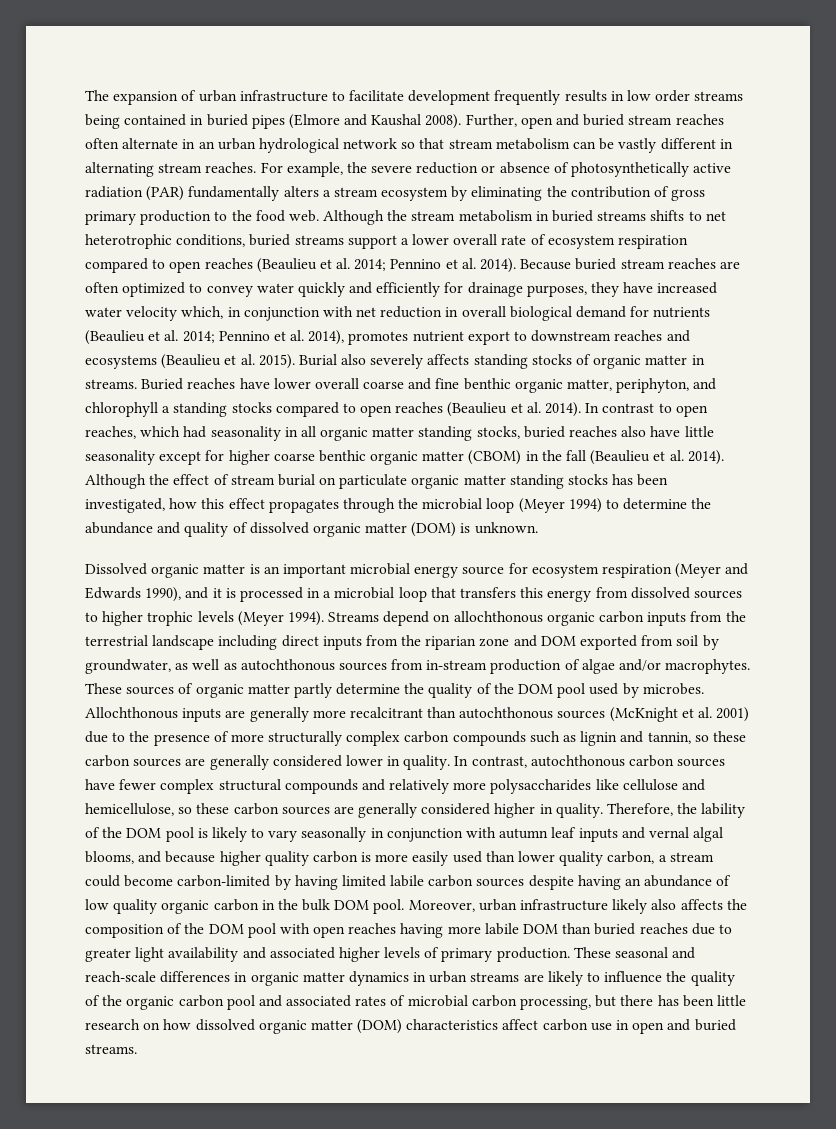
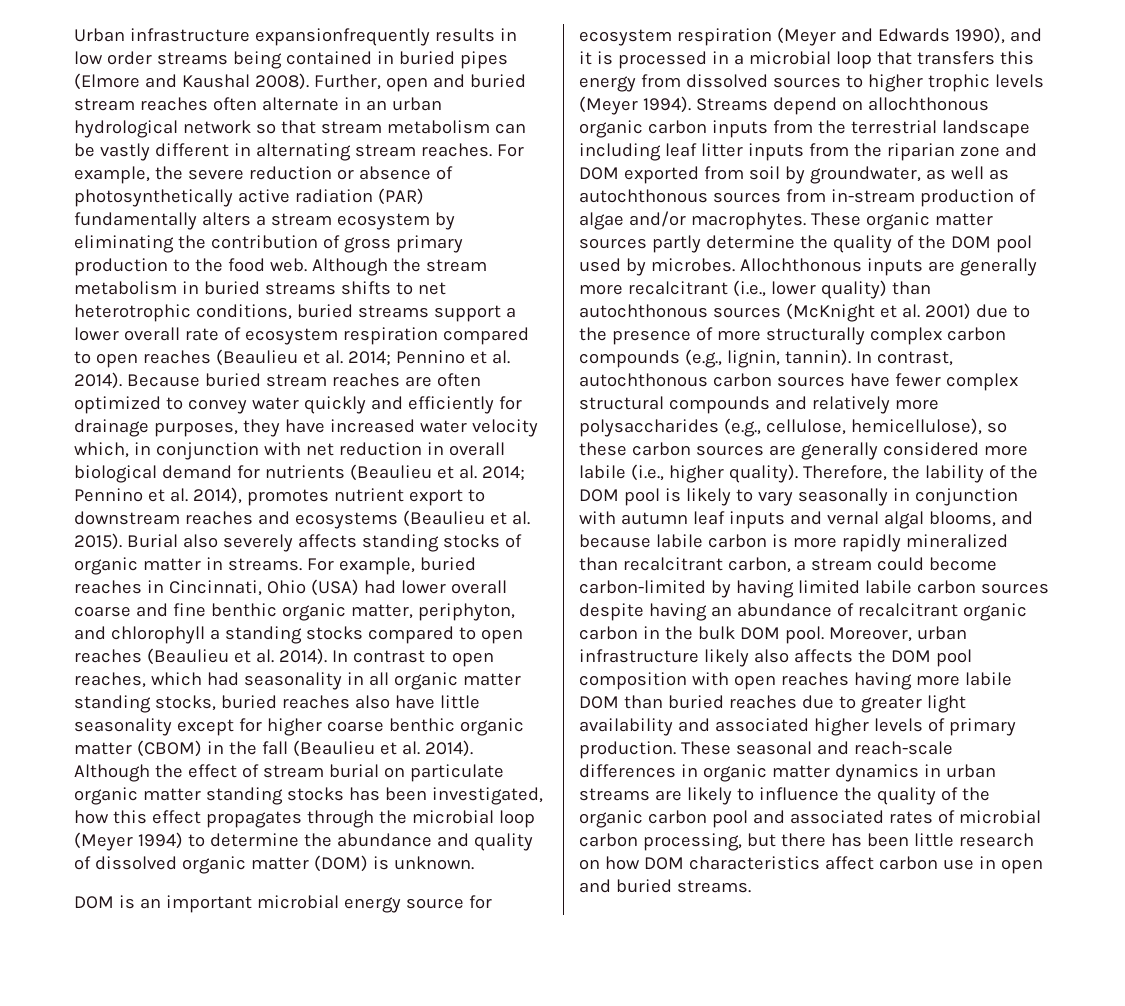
- The expansion of urban infrastructure to facilitate development frequently results in low order streams being contained in buried pipes (Elmore and Kaushal 2008).
+ Urban infrastructure expansionfrequently results in low order streams being contained in buried pipes (Elmore and Kaushal 2008).
- Buried reaches have lower overall coarse and fine benthic organic matter, periphyton, and chlorophyll a standing stocks compared to open reaches (Beaulieu et al. 2014).
+ For example, buried reaches in Cincinnati, Ohio (USA) had lower overall coarse and fine benthic organic matter, periphyton, and chlorophyll a standing stocks compared to open reaches (Beaulieu et al. 2014).
- Dissolved organic matter is an important microbial energy source for ecosystem respiration (Meyer and Edwards 1990), and it is processed in a microbial loop that transfers this energy from dissolved sources to higher trophic levels (Meyer 1994).
+ DOM is an important microbial energy source for ecosystem respiration (Meyer and Edwards 1990), and it is processed in a microbial loop that transfers this energy from dissolved sources to higher trophic levels (Meyer 1994).
- Streams depend on allochthonous organic carbon inputs from the terrestrial landscape including direct inputs from the riparian zone and DOM exported from soil by groundwater, as well as autochthonous sources from in-stream production of algae and/or macrophytes.
+ Streams depend on allochthonous organic carbon inputs from the terrestrial landscape including leaf litter inputs from the riparian zone and DOM exported from soil by groundwater, as well as autochthonous sources from in-stream production of algae and/or macrophytes.
- These sources of organic matter partly determine the quality of the DOM pool used by microbes.
+ These organic matter sources partly determine the quality of the DOM pool used by microbes.
- Allochthonous inputs are generally more recalcitrant than autochthonous sources (McKnight et al. 2001) due to the presence of more structurally complex carbon compounds such as lignin and tannin, so these carbon sources are generally considered lower in quality.
+ Allochthonous inputs are generally more recalcitrant (i.e., lower quality) than autochthonous sources (McKnight et al. 2001) due to the presence of more structurally complex carbon compounds (e.g., lignin, tannin).
- In contrast, autochthonous carbon sources have fewer complex structural compounds and relatively more polysaccharides like cellulose and hemicellulose, so these carbon sources are generally considered higher in quality.
+ In contrast, autochthonous carbon sources have fewer complex structural compounds and relatively more polysaccharides (e.g., cellulose, hemicellulose), so these carbon sources are generally considered more labile (i.e., higher quality).
- Therefore, the lability of the DOM pool is likely to vary seasonally in conjunction with autumn leaf inputs and vernal algal blooms, and because higher quality carbon is more easily used than lower quality carbon, a stream could become carbon-limited by having limited labile carbon sources despite having an abundance of low quality organic carbon in the bulk DOM pool.
+ Therefore, the lability of the DOM pool is likely to vary seasonally in conjunction with autumn leaf inputs and vernal algal blooms, and because labile carbon is more rapidly mineralized than recalcitrant carbon, a stream could become carbon-limited by having limited labile carbon sources despite having an abundance of recalcitrant organic carbon in the bulk DOM pool.
- Moreover, urban infrastructure likely also affects the composition of the DOM pool with open reaches having more labile DOM than buried reaches due to greater light availability and associated higher levels of primary production.
+ Moreover, urban infrastructure likely also affects the DOM pool composition with open reaches having more labile DOM than buried reaches due to greater light availability and associated higher levels of primary production.
- These seasonal and reach-scale differences in organic matter dynamics in urban streams are likely to influence the quality of the organic carbon pool and associated rates of microbial carbon processing, but there has been little research on how dissolved organic matter (DOM) characteristics affect carbon use in open and buried streams.
+ These seasonal and reach-scale differences in organic matter dynamics in urban streams are likely to influence the quality of the organic carbon pool and associated rates of microbial carbon processing, but there has been little research on how DOM characteristics affect carbon use in open and buried streams.

